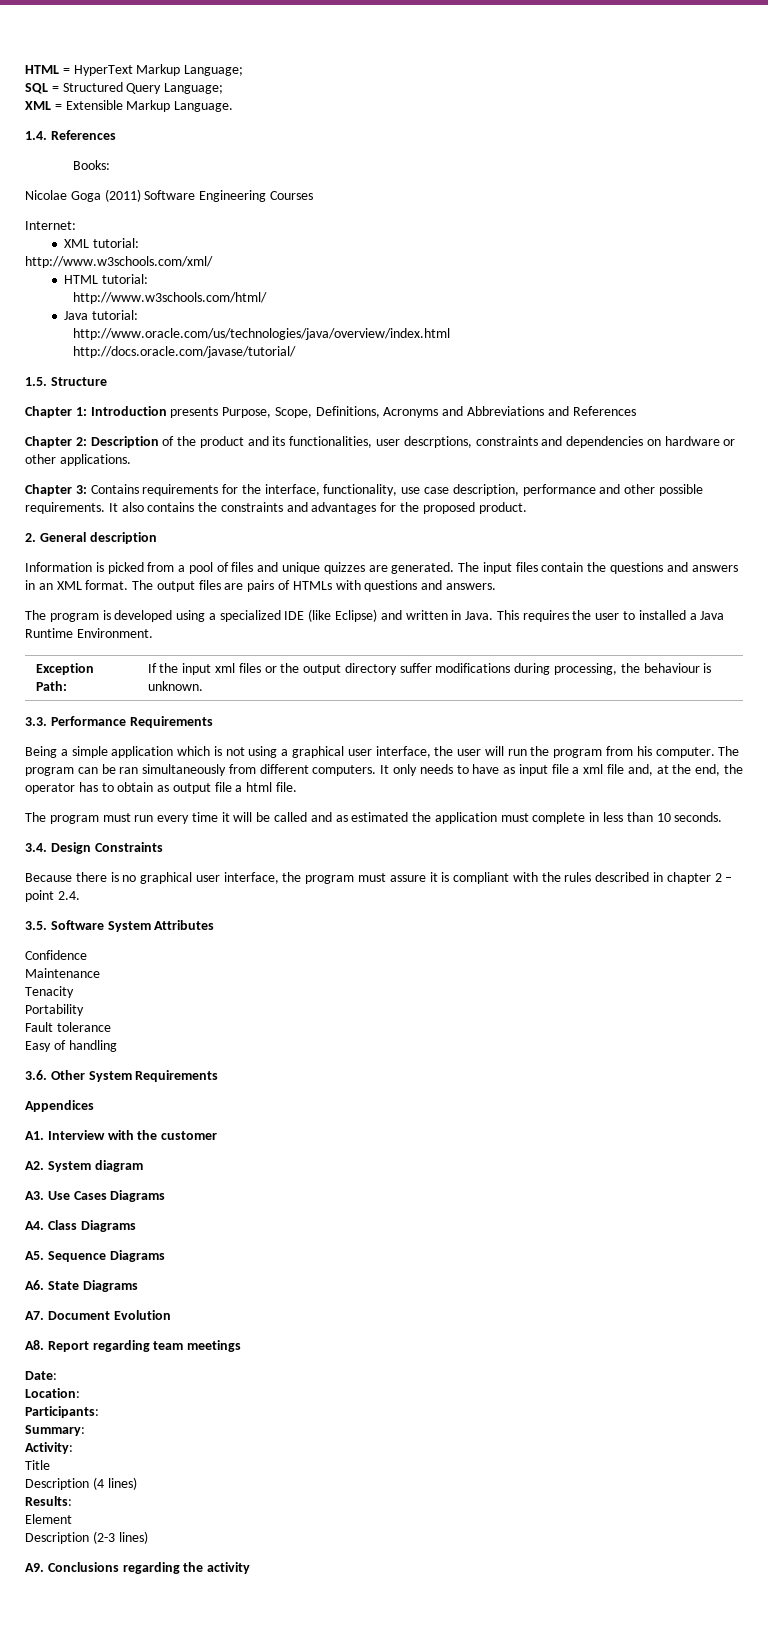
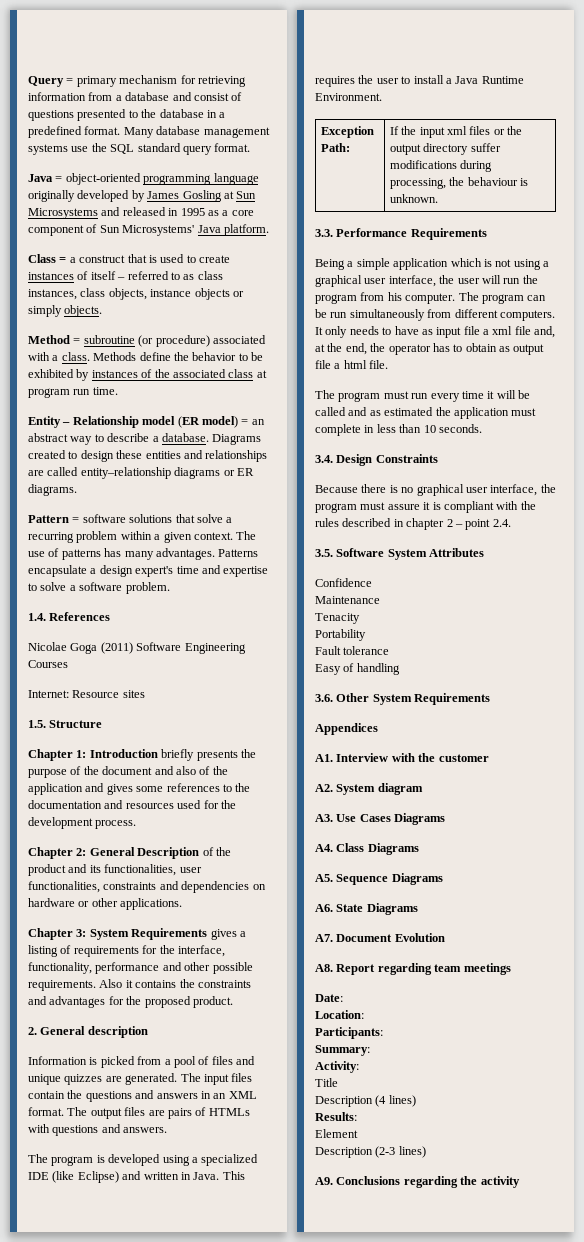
- HTML = HyperText Markup Language;
- SQL = Structured Query Language;
- XML = Extensible Markup Language.
+ Query = primary mechanism for retrieving information from a database and consist of questions presented to the database in a predefined format. Many database management systems use the SQL standard query format.
+ Java = object-oriented programming language originally developed by James Gosling at Sun Microsystems and released in 1995 as a core component of Sun Microsystems' Java platform.
+ Class = a construct that is used to create instances of itself – referred to as class instances, class objects, instance objects or simply objects.
+ Method = subroutine (or procedure) associated with a class. Methods define the behavior to be exhibited by instances of the associated class at program run time.
+ Entity – Relationship model (ER model) = an abstract way to describe a database. Diagrams created to design these entities and relationships are called entity–relationship diagrams or ER diagrams.
+ Pattern = software solutions that solve a recurring problem within a given context. The use of patterns has many advantages. Patterns encapsulate a design expert's time and expertise to solve a software problem.
- Books:
- Internet:
- XML tutorial:
- http://www.w3schools.com/xml/
- HTML tutorial:
- http://www.w3schools.com/html/
- Java tutorial:
- http://www.oracle.com/us/technologies/java/overview/index.html
- http://docs.oracle.com/javase/tutorial/
+ Internet: Resource sites
- Chapter 1: Introduction presents Purpose, Scope, Definitions, Acronyms and Abbreviations and References
+ Chapter 1: Introduction briefly presents the purpose of the document and also of the application and gives some references to the documentation and resources used for the development process.
- Chapter 2: Description of the product and its functionalities, user descrptions, constraints and dependencies on hardware or other applications.
+ Chapter 2: General Description of the product and its functionalities, user functionalities, constraints and dependencies on hardware or other applications.
- Chapter 3: Contains requirements for the interface, functionality, use case description, performance and other possible requirements.
+ Chapter 3: System Requirements gives a listing of requirements for the interface, functionality, performance and other possible requirements.
- It also contains the constraints and advantages for the proposed product.
+ Also it contains the constraints and advantages for the proposed product.
- This requires the user to installed a Java Runtime Environment.
+ This requires the user to install a Java Runtime Environment.
- The program can be ran simultaneously from different computers.
+ The program can be run simultaneously from different computers.

